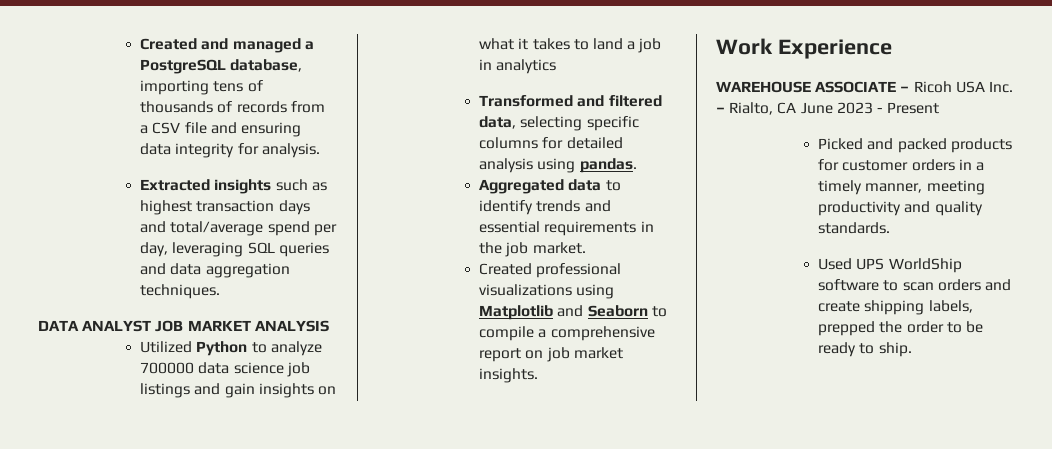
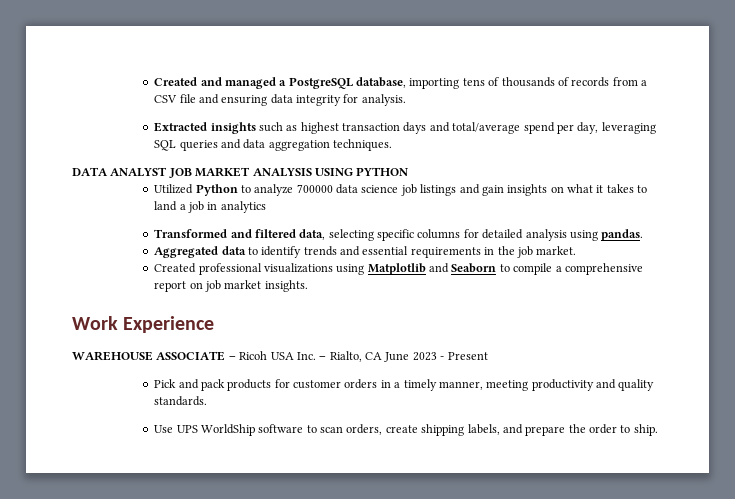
- DATA ANALYST JOB MARKET ANALYSIS
+ DATA ANALYST JOB MARKET ANALYSIS USING PYTHON
- Picked and packed products for customer orders in a timely manner, meeting productivity and quality standards.
+ Pick and pack products for customer orders in a timely manner, meeting productivity and quality standards.
- Used UPS WorldShip software to scan orders and create shipping labels, prepped the order to be ready to ship.
+ Use UPS WorldShip software to scan orders, create shipping labels, and prepare the order to ship.

